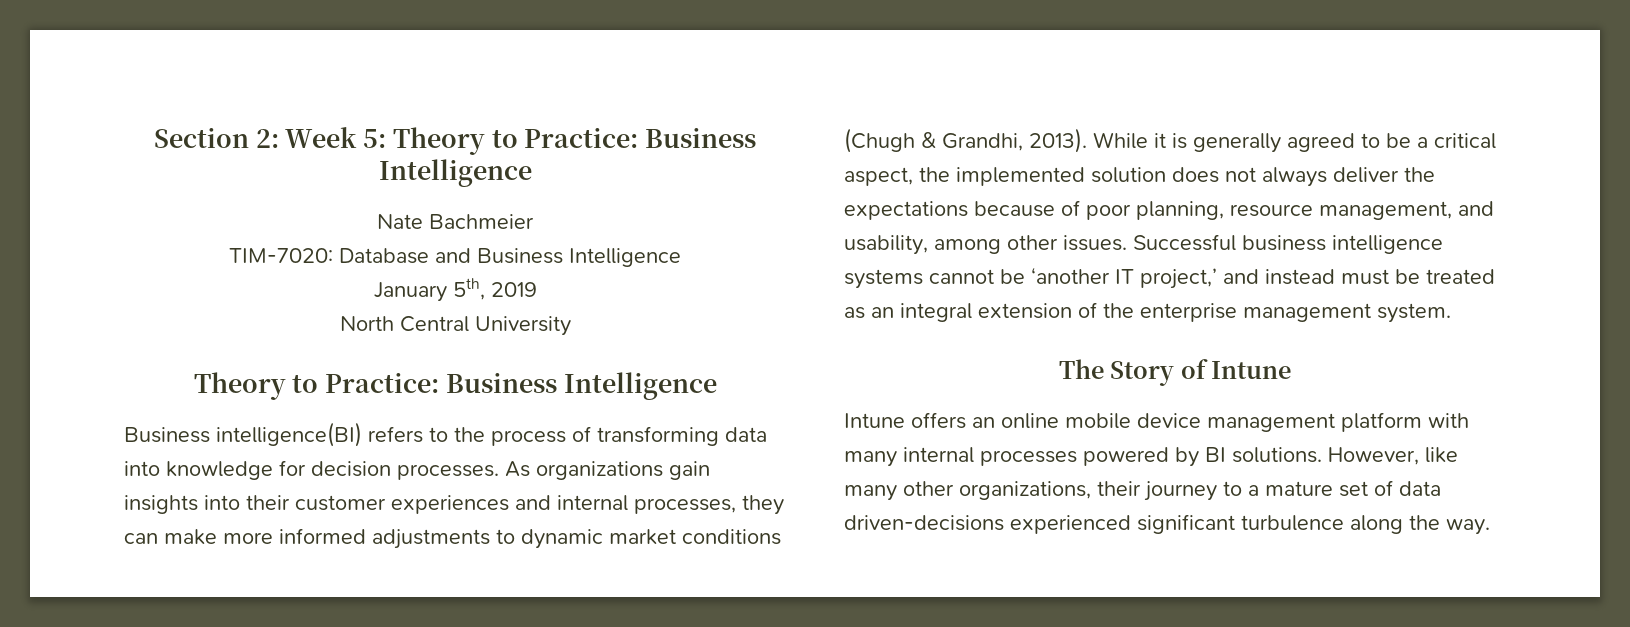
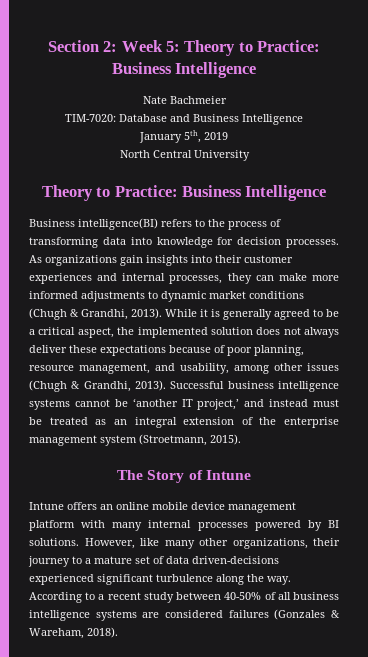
- While it is generally agreed to be a critical aspect, the implemented solution does not always deliver the expectations because of poor planning, resource management, and usability, among other issues.
+ While it is generally agreed to be a critical aspect, the implemented solution does not always deliver these expectations because of poor planning, resource management, and usability, among other issues (Chugh & Grandhi, 2013).
- Successful business intelligence systems cannot be ‘another IT project,’ and instead must be treated as an integral extension of the enterprise management system.
+ Successful business intelligence systems cannot be ‘another IT project,’ and instead must be treated as an integral extension of the enterprise management system (Stroetmann, 2015).
+ According to a recent study between 40-50% of all business intelligence systems are considered failures (Gonzales & Wareham, 2018).

